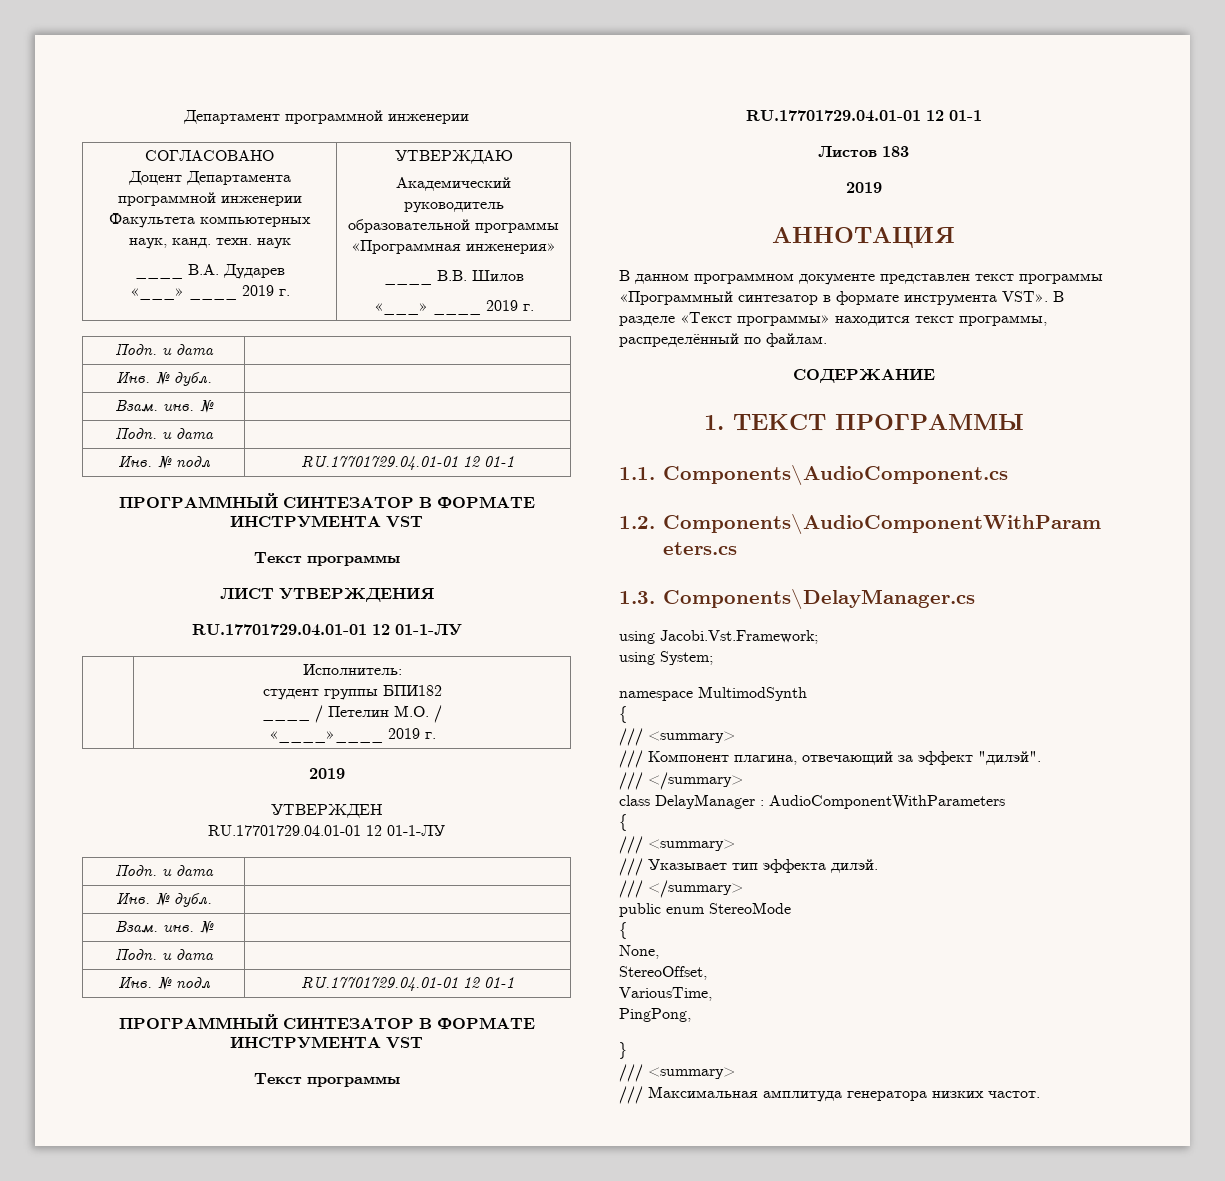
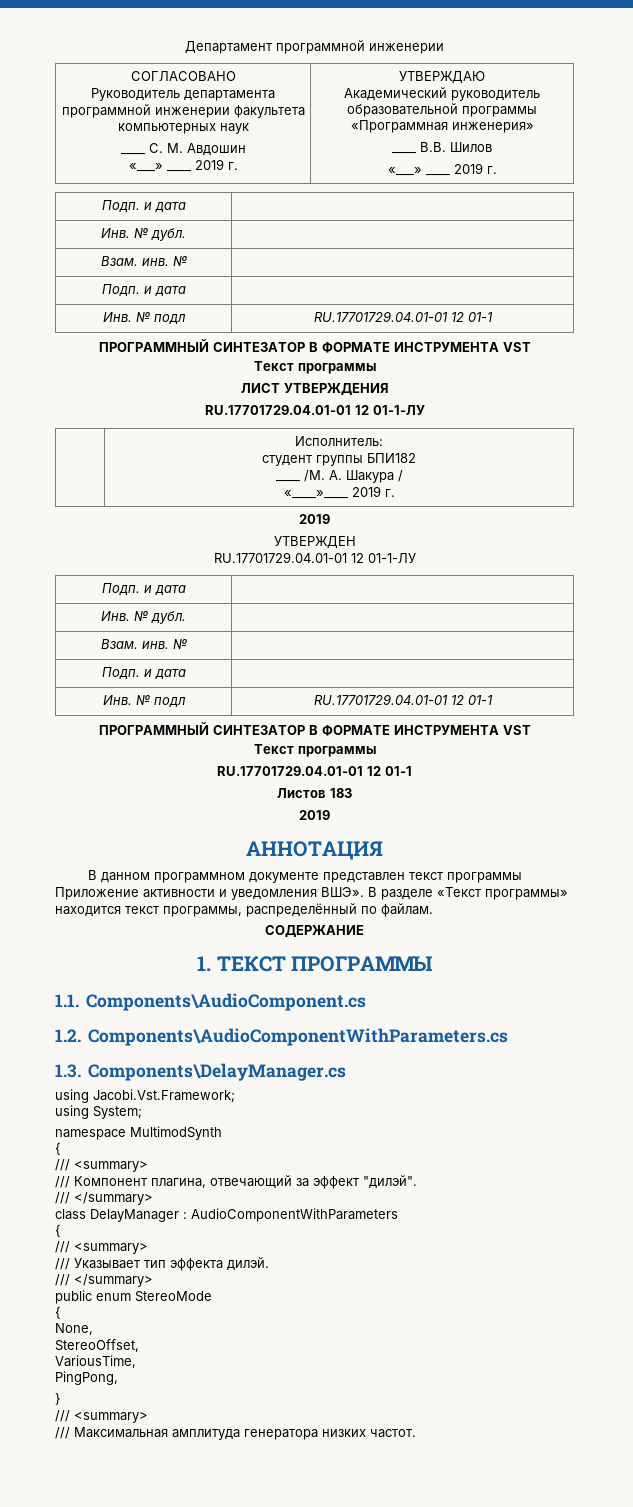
  СОГЛАСОВАНО
- Доцент Департамента программной инженерии Факультета компьютерных наук, канд. техн. наук
- ____ В.А. Дударев
+ Руководитель департамента программной инженерии факультета компьютерных наук
+ ____ С. М. Авдошин
  | Исполнитель:
  студент группы БПИ182
- ____ / Петелин М.О. /
+ ____ /М. А. Шакура /
- В данном программном документе представлен текст программы «Программный синтезатор в формате инструмента VST».
+ В данном программном документе представлен текст программы Приложение активности и уведомления ВШЭ».

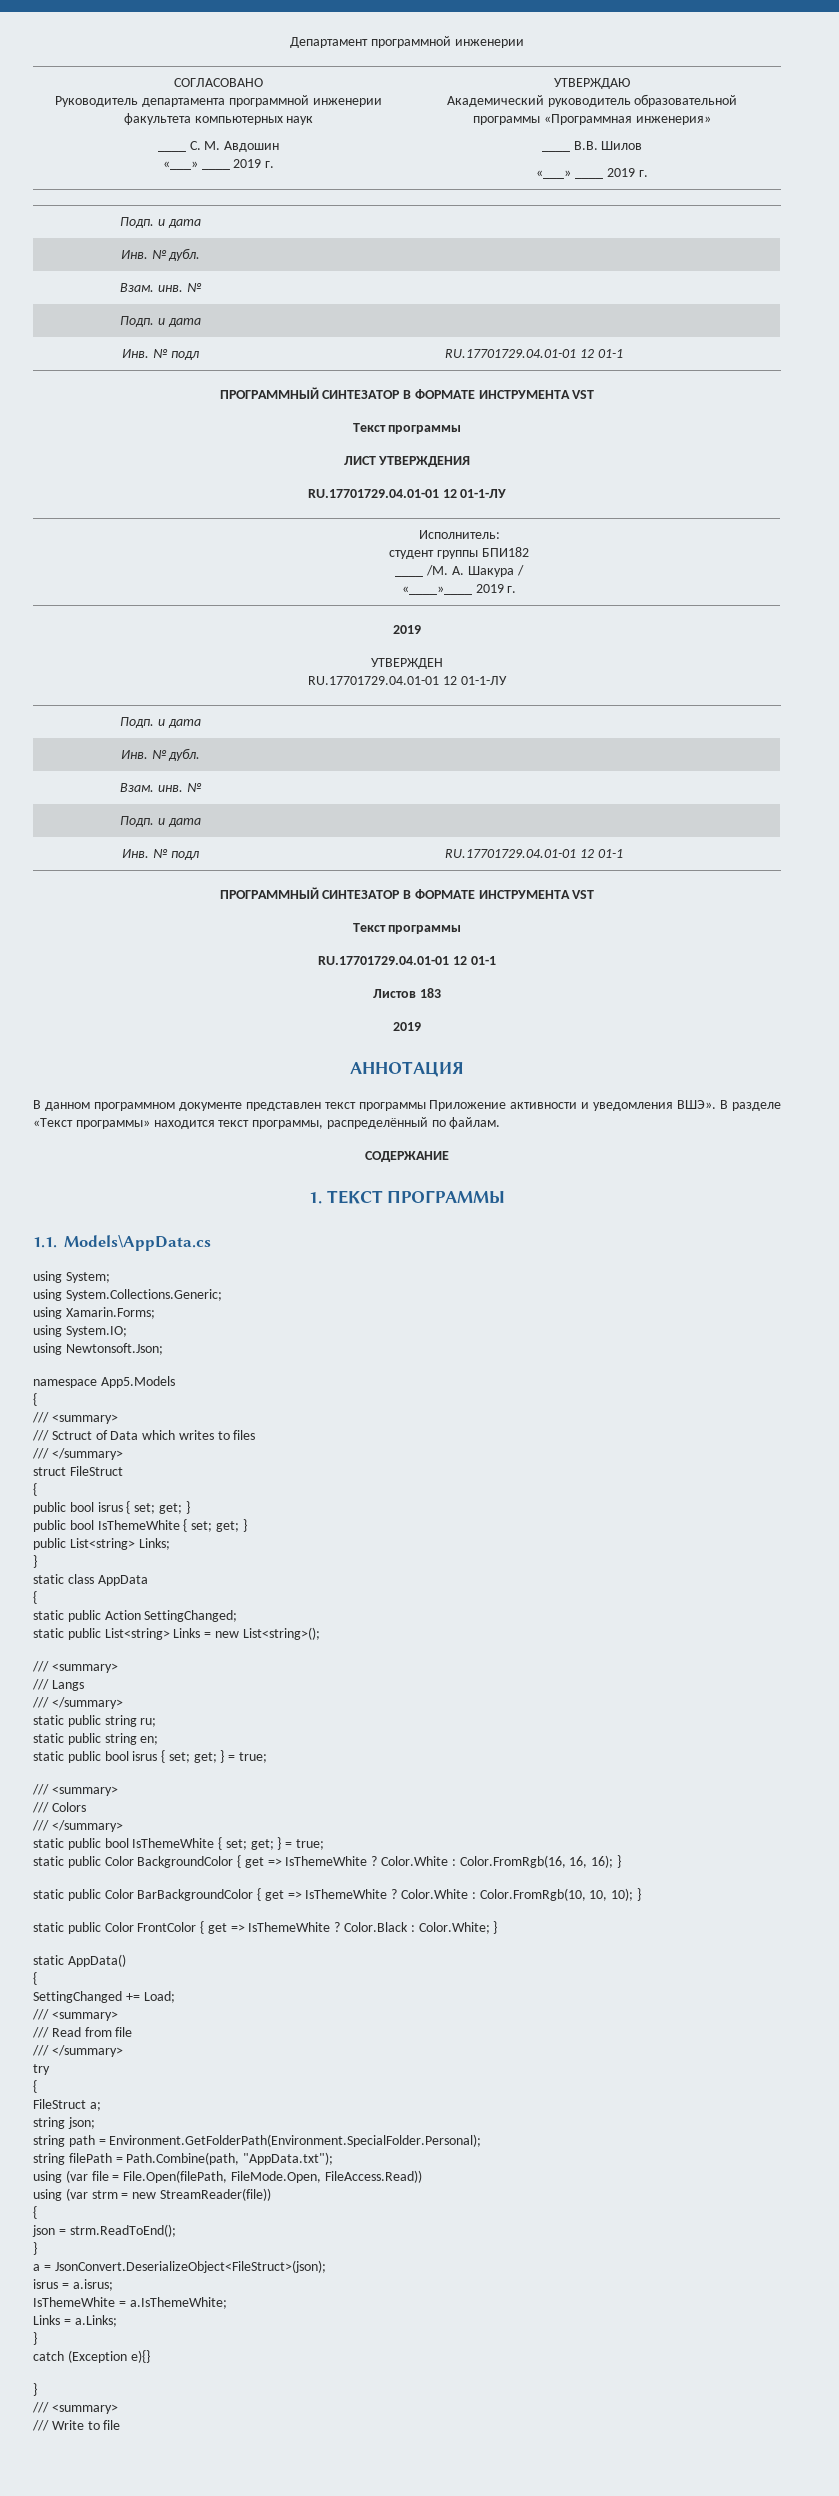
- 1.1. Components\AudioComponent.cs
- 1.2. Components\AudioComponentWithParameters.cs
- 1.3. Components\DelayManager.cs
- using Jacobi.Vst.Framework;
+ 1.1. Models\AppData.cs
  using System;
+ using System.Collections.Generic;
+ using Xamarin.Forms;
+ using System.IO;
+ using Newtonsoft.Json;
- namespace MultimodSynth
+ namespace App5.Models
  {
  /// <summary>
- /// Компонент плагина, отвечающий за эффект "дилэй".
+ /// Sctruct of Data which writes to files
  /// </summary>
- class DelayManager : AudioComponentWithParameters
+ struct FileStruct
  {
+ public bool isrus { set; get; }
+ public bool IsThemeWhite { set; get; }
+ public List<string> Links;
+ }
+ static class AppData
+ {
+ static public Action SettingChanged;
+ static public List<string> Links = new List<string>();
  /// <summary>
- /// Указывает тип эффекта дилэй.
+ /// Langs
  /// </summary>
- public enum StereoMode
+ static public string ru;
+ static public string en;
+ static public bool isrus { set; get; } = true;
+ /// <summary>
+ /// Colors
+ /// </summary>
+ static public bool IsThemeWhite { set; get; } = true;
+ static public Color BackgroundColor { get => IsThemeWhite ? Color.White : Color.FromRgb(16, 16, 16); }
+ static public Color BarBackgroundColor { get => IsThemeWhite ? Color.White : Color.FromRgb(10, 10, 10); }
+ static public Color FrontColor { get => IsThemeWhite ? Color.Black : Color.White; }
+ static AppData()
  {
- None,
- StereoOffset,
- VariousTime,
- PingPong,
+ SettingChanged += Load;
+ /// <summary>
+ /// Read from file
+ /// </summary>
+ try
+ {
+ FileStruct a;
+ string json;
+ string path = Environment.GetFolderPath(Environment.SpecialFolder.Personal);
+ string filePath = Path.Combine(path, "AppData.txt");
+ using (var file = File.Open(filePath, FileMode.Open, FileAccess.Read))
+ using (var strm = new StreamReader(file))
+ {
+ json = strm.ReadToEnd();
+ }
+ a = JsonConvert.DeserializeObject<FileStruct>(json);
+ isrus = a.isrus;
+ IsThemeWhite = a.IsThemeWhite;
+ Links = a.Links;
+ }
+ catch (Exception e){}
- /// Максимальная амплитуда генератора низких частот.
+ /// Write to file

